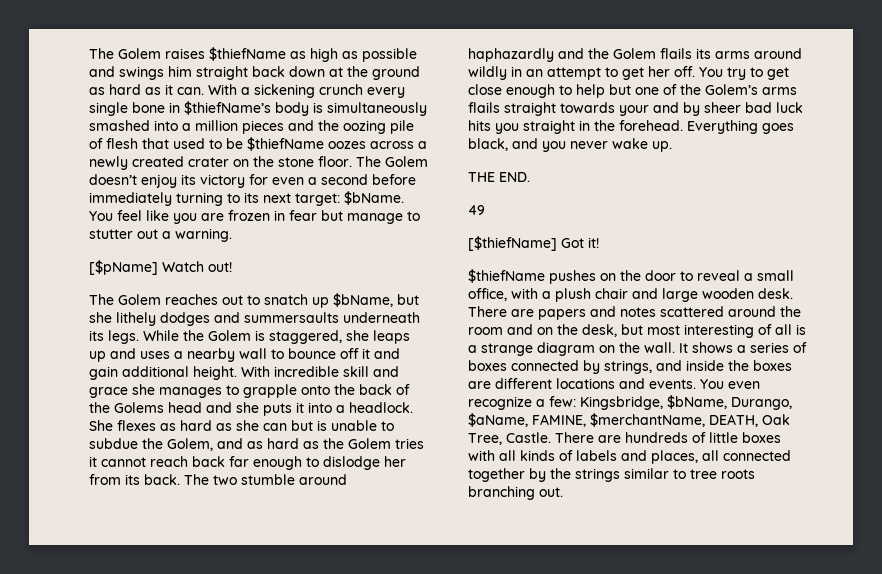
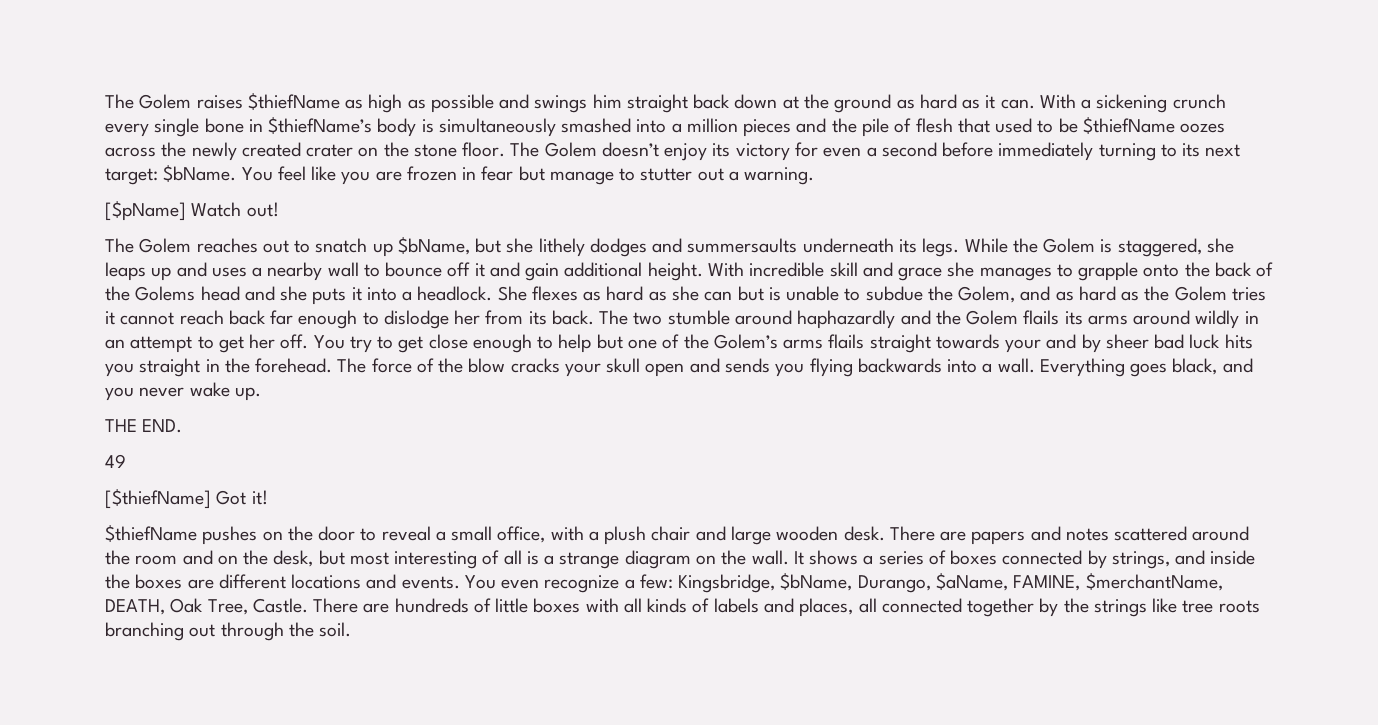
- With a sickening crunch every single bone in $thiefName’s body is simultaneously smashed into a million pieces and the oozing pile of flesh that used to be $thiefName oozes across a newly created crater on the stone floor.
+ With a sickening crunch every single bone in $thiefName’s body is simultaneously smashed into a million pieces and the pile of flesh that used to be $thiefName oozes across the newly created crater on the stone floor.
+ The force of the blow cracks your skull open and sends you flying backwards into a wall.
- There are hundreds of little boxes with all kinds of labels and places, all connected together by the strings similar to tree roots branching out.
+ There are hundreds of little boxes with all kinds of labels and places, all connected together by the strings like tree roots branching out through the soil.

